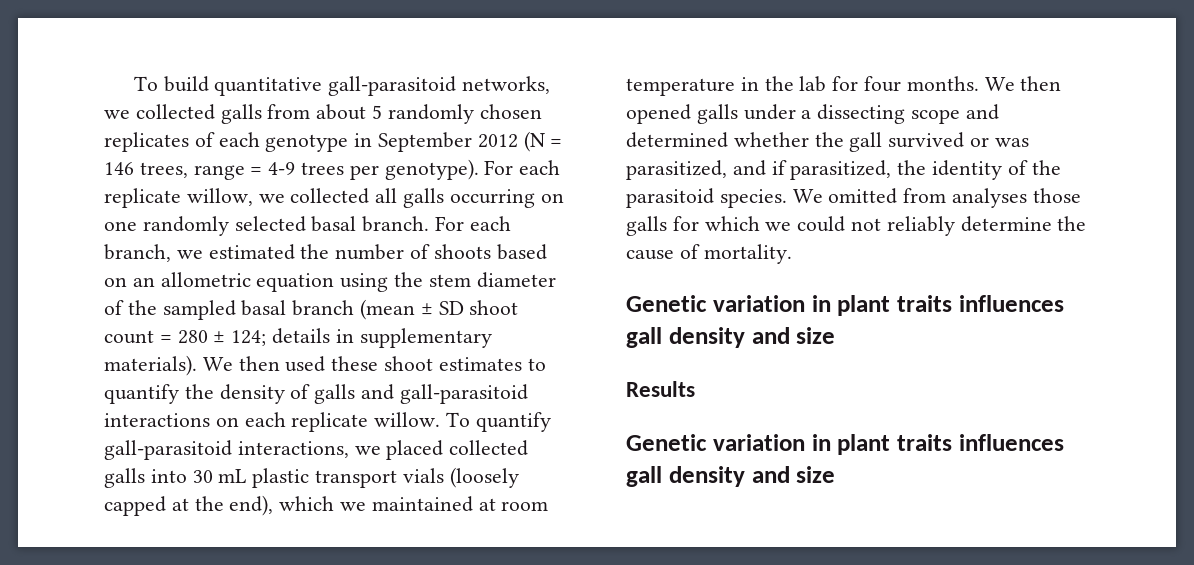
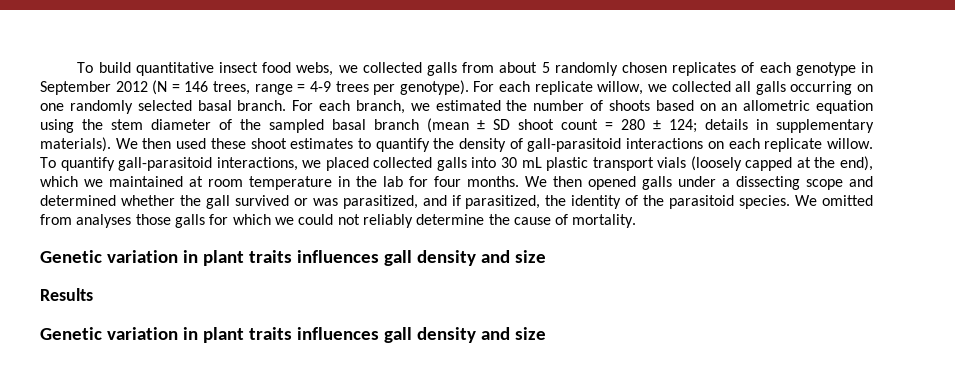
- To build quantitative gall-parasitoid networks, we collected galls from about 5 randomly chosen replicates of each genotype in September 2012 (N = 146 trees, range = 4-9 trees per genotype).
+ To build quantitative insect food webs, we collected galls from about 5 randomly chosen replicates of each genotype in September 2012 (N = 146 trees, range = 4-9 trees per genotype).
- We then used these shoot estimates to quantify the density of galls and gall-parasitoid interactions on each replicate willow.
+ We then used these shoot estimates to quantify the density of gall-parasitoid interactions on each replicate willow.

